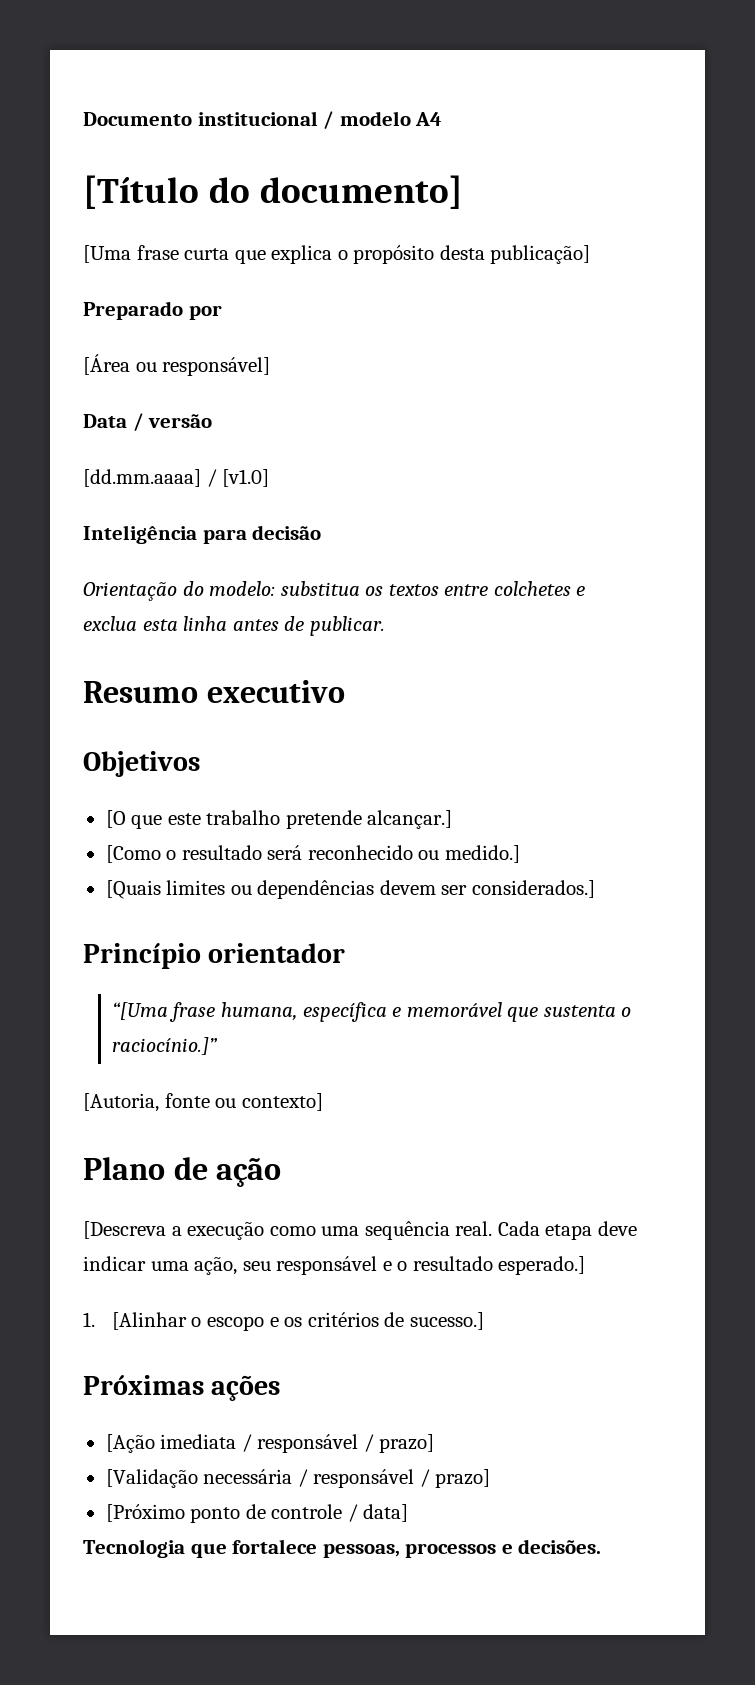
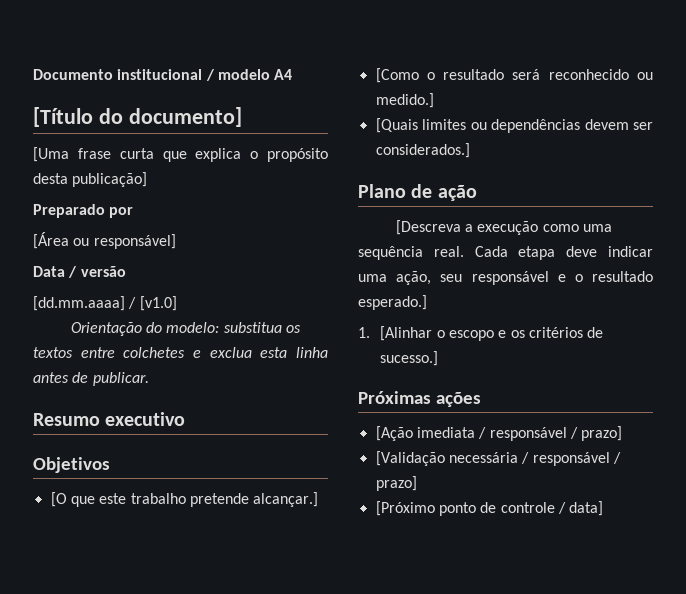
- Inteligência para decisão
- Princípio orientador
- “[Uma frase humana, específica e memorável que sustenta o raciocínio.]”
- [Autoria, fonte ou contexto]
- Tecnologia que fortalece pessoas, processos e decisões.

